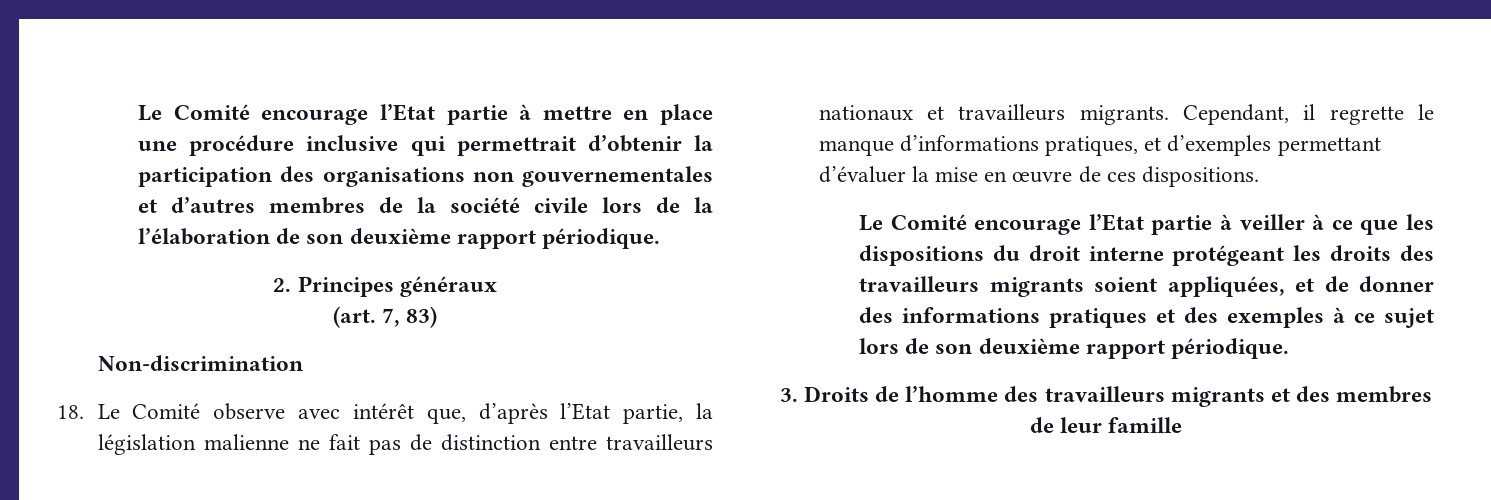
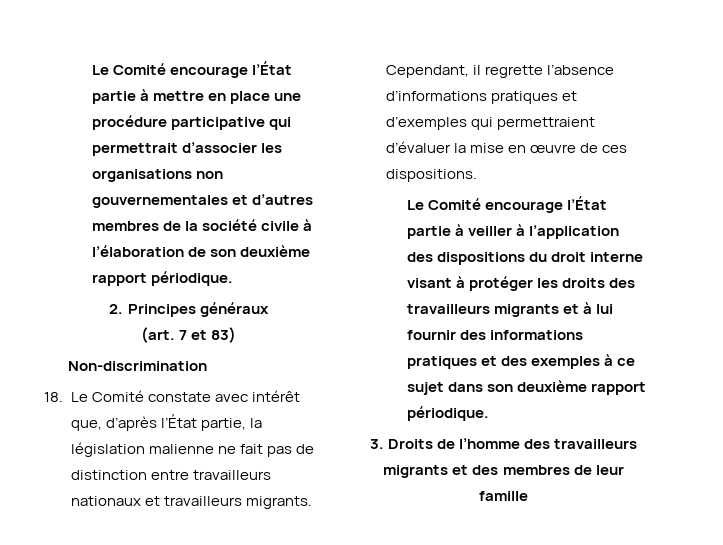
- Le Comité encourage l’Etat partie à mettre en place une procédure inclusive qui permettrait d’obtenir la participation des organisations non gouvernementales et d’autres membres de la société civile lors de la l’élaboration de son deuxième rapport périodique.
+ Le Comité encourage l’État partie à mettre en place une procédure participative qui permettrait d’associer les organisations non gouvernementales et d’autres membres de la société civile à l’élaboration de son deuxième rapport périodique.
- (art. 7, 83)
+ (art. 7 et 83)
- 18. Le Comité observe avec intérêt que, d’après l’Etat partie, la législation malienne ne fait pas de distinction entre travailleurs nationaux et travailleurs migrants.
+ 18. Le Comité constate avec intérêt que, d’après l’État partie, la législation malienne ne fait pas de distinction entre travailleurs nationaux et travailleurs migrants.
- Cependant, il regrette le manque d’informations pratiques, et d’exemples permettant d’évaluer la mise en œuvre de ces dispositions.
+ Cependant, il regrette l’absence d’informations pratiques et d’exemples qui permettraient d’évaluer la mise en œuvre de ces dispositions.
- Le Comité encourage l’Etat partie à veiller à ce que les dispositions du droit interne protégeant les droits des travailleurs migrants soient appliquées, et de donner des informations pratiques et des exemples à ce sujet lors de son deuxième rapport périodique.
+ Le Comité encourage l’État partie à veiller à l’application des dispositions du droit interne visant à protéger les droits des travailleurs migrants et à lui fournir des informations pratiques et des exemples à ce sujet dans son deuxième rapport périodique.

